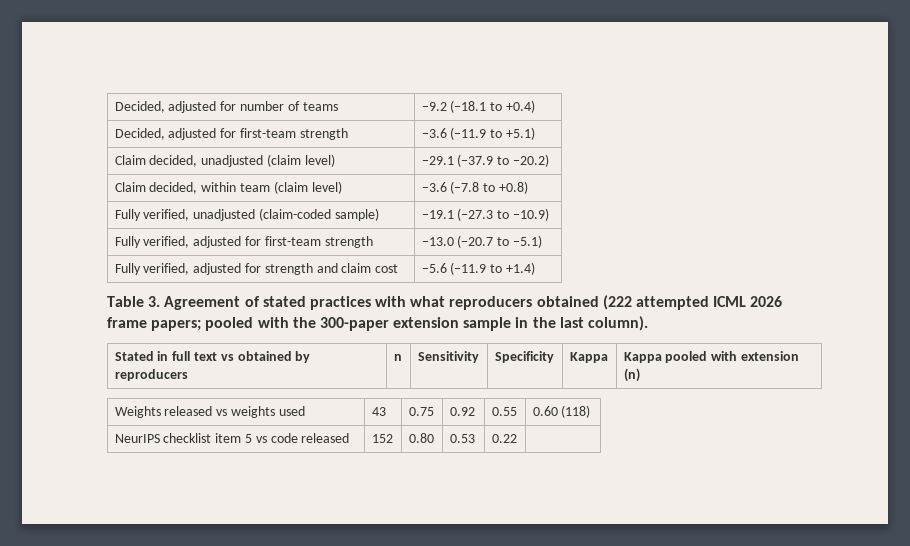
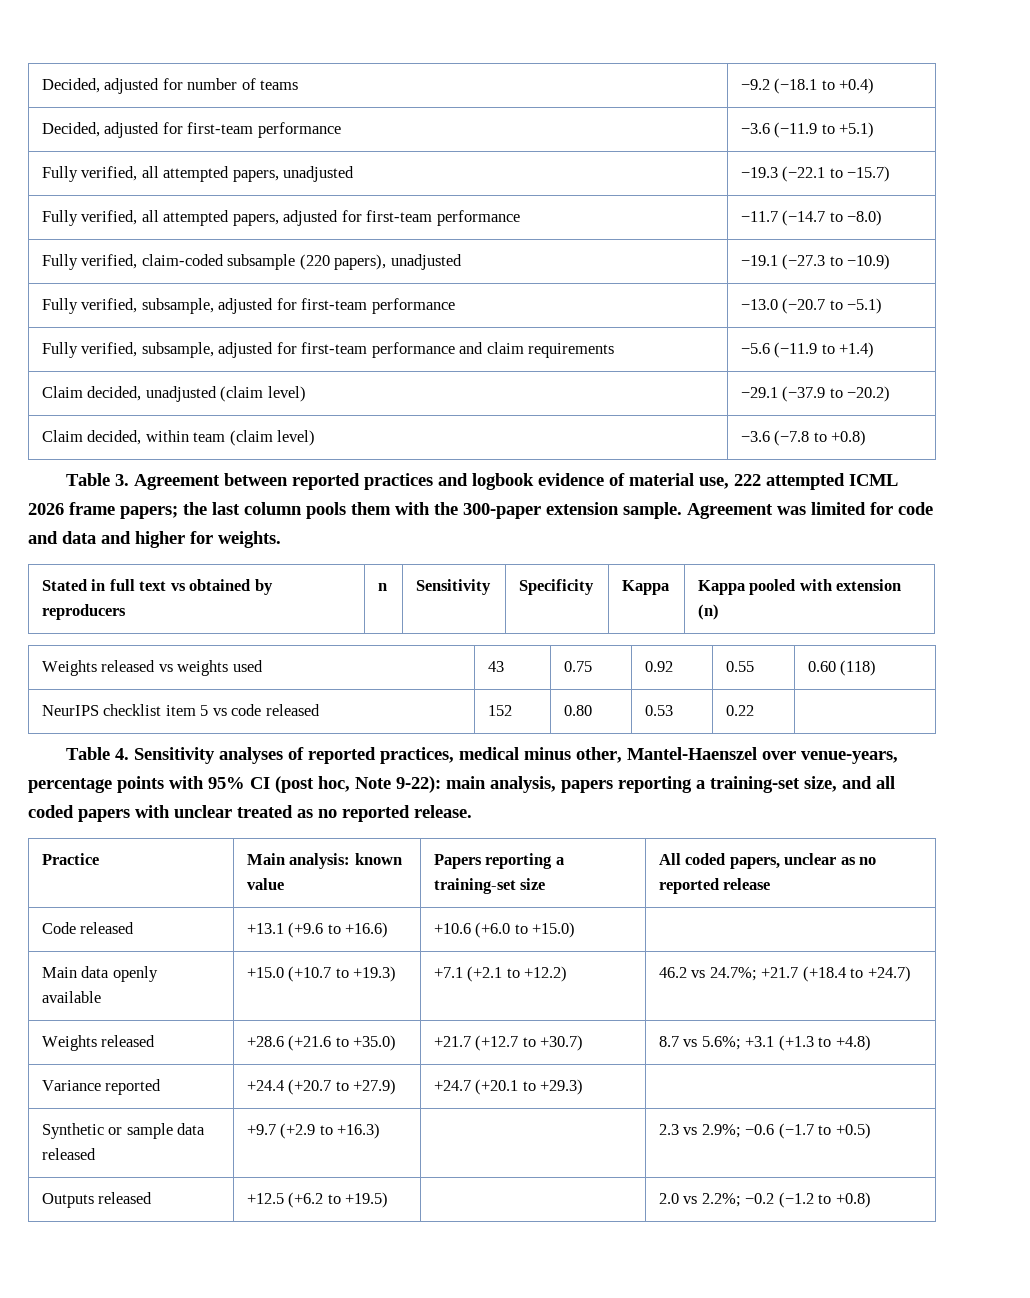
- Decided, adjusted for first-team strength | −3.6 (−11.9 to +5.1)
+ Decided, adjusted for first-team performance | −3.6 (−11.9 to +5.1)
+ Fully verified, all attempted papers, unadjusted | −19.3 (−22.1 to −15.7)
+ Fully verified, all attempted papers, adjusted for first-team performance | −11.7 (−14.7 to −8.0)
+ Fully verified, claim-coded subsample (220 papers), unadjusted | −19.1 (−27.3 to −10.9)
+ Fully verified, subsample, adjusted for first-team performance | −13.0 (−20.7 to −5.1)
+ Fully verified, subsample, adjusted for first-team performance and claim requirements | −5.6 (−11.9 to +1.4)
- Fully verified, unadjusted (claim-coded sample) | −19.1 (−27.3 to −10.9)
- Fully verified, adjusted for first-team strength | −13.0 (−20.7 to −5.1)
- Fully verified, adjusted for strength and claim cost | −5.6 (−11.9 to +1.4)
- Table 3. Agreement of stated practices with what reproducers obtained (222 attempted ICML 2026 frame papers; pooled with the 300-paper extension sample in the last column).
+ Table 3. Agreement between reported practices and logbook evidence of material use, 222 attempted ICML 2026 frame papers; the last column pools them with the 300-paper extension sample. Agreement was limited for code and data and higher for weights.
+ Table 4. Sensitivity analyses of reported practices, medical minus other, Mantel-Haenszel over venue-years, percentage points with 95% CI (post hoc, Note 9-22): main analysis, papers reporting a training-set size, and all coded papers with unclear treated as no reported release.
+ Practice | Main analysis: known value | Papers reporting a training-set size | All coded papers, unclear as no reported release
+ Code released | +13.1 (+9.6 to +16.6) | +10.6 (+6.0 to +15.0) |
+ Main data openly available | +15.0 (+10.7 to +19.3) | +7.1 (+2.1 to +12.2) | 46.2 vs 24.7%; +21.7 (+18.4 to +24.7)
+ Weights released | +28.6 (+21.6 to +35.0) | +21.7 (+12.7 to +30.7) | 8.7 vs 5.6%; +3.1 (+1.3 to +4.8)
+ Variance reported | +24.4 (+20.7 to +27.9) | +24.7 (+20.1 to +29.3) |
+ Synthetic or sample data released | +9.7 (+2.9 to +16.3) | | 2.3 vs 2.9%; −0.6 (−1.7 to +0.5)
+ Outputs released | +12.5 (+6.2 to +19.5) | | 2.0 vs 2.2%; −0.2 (−1.2 to +0.8)

